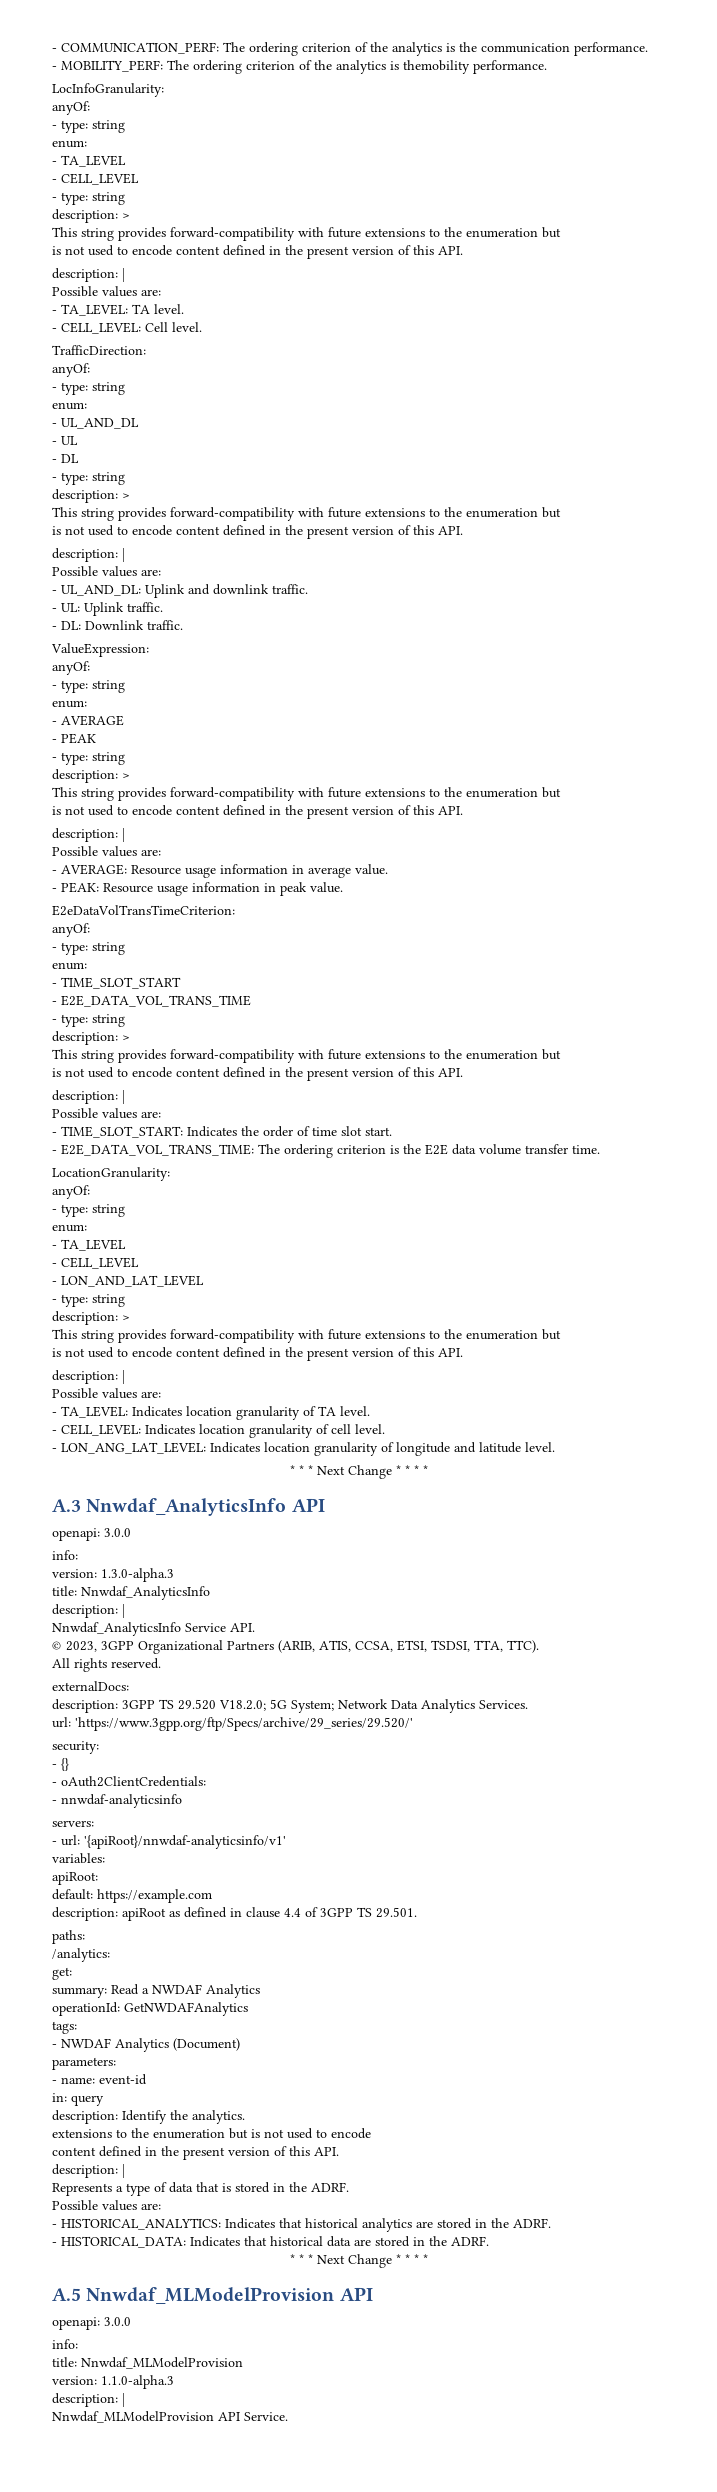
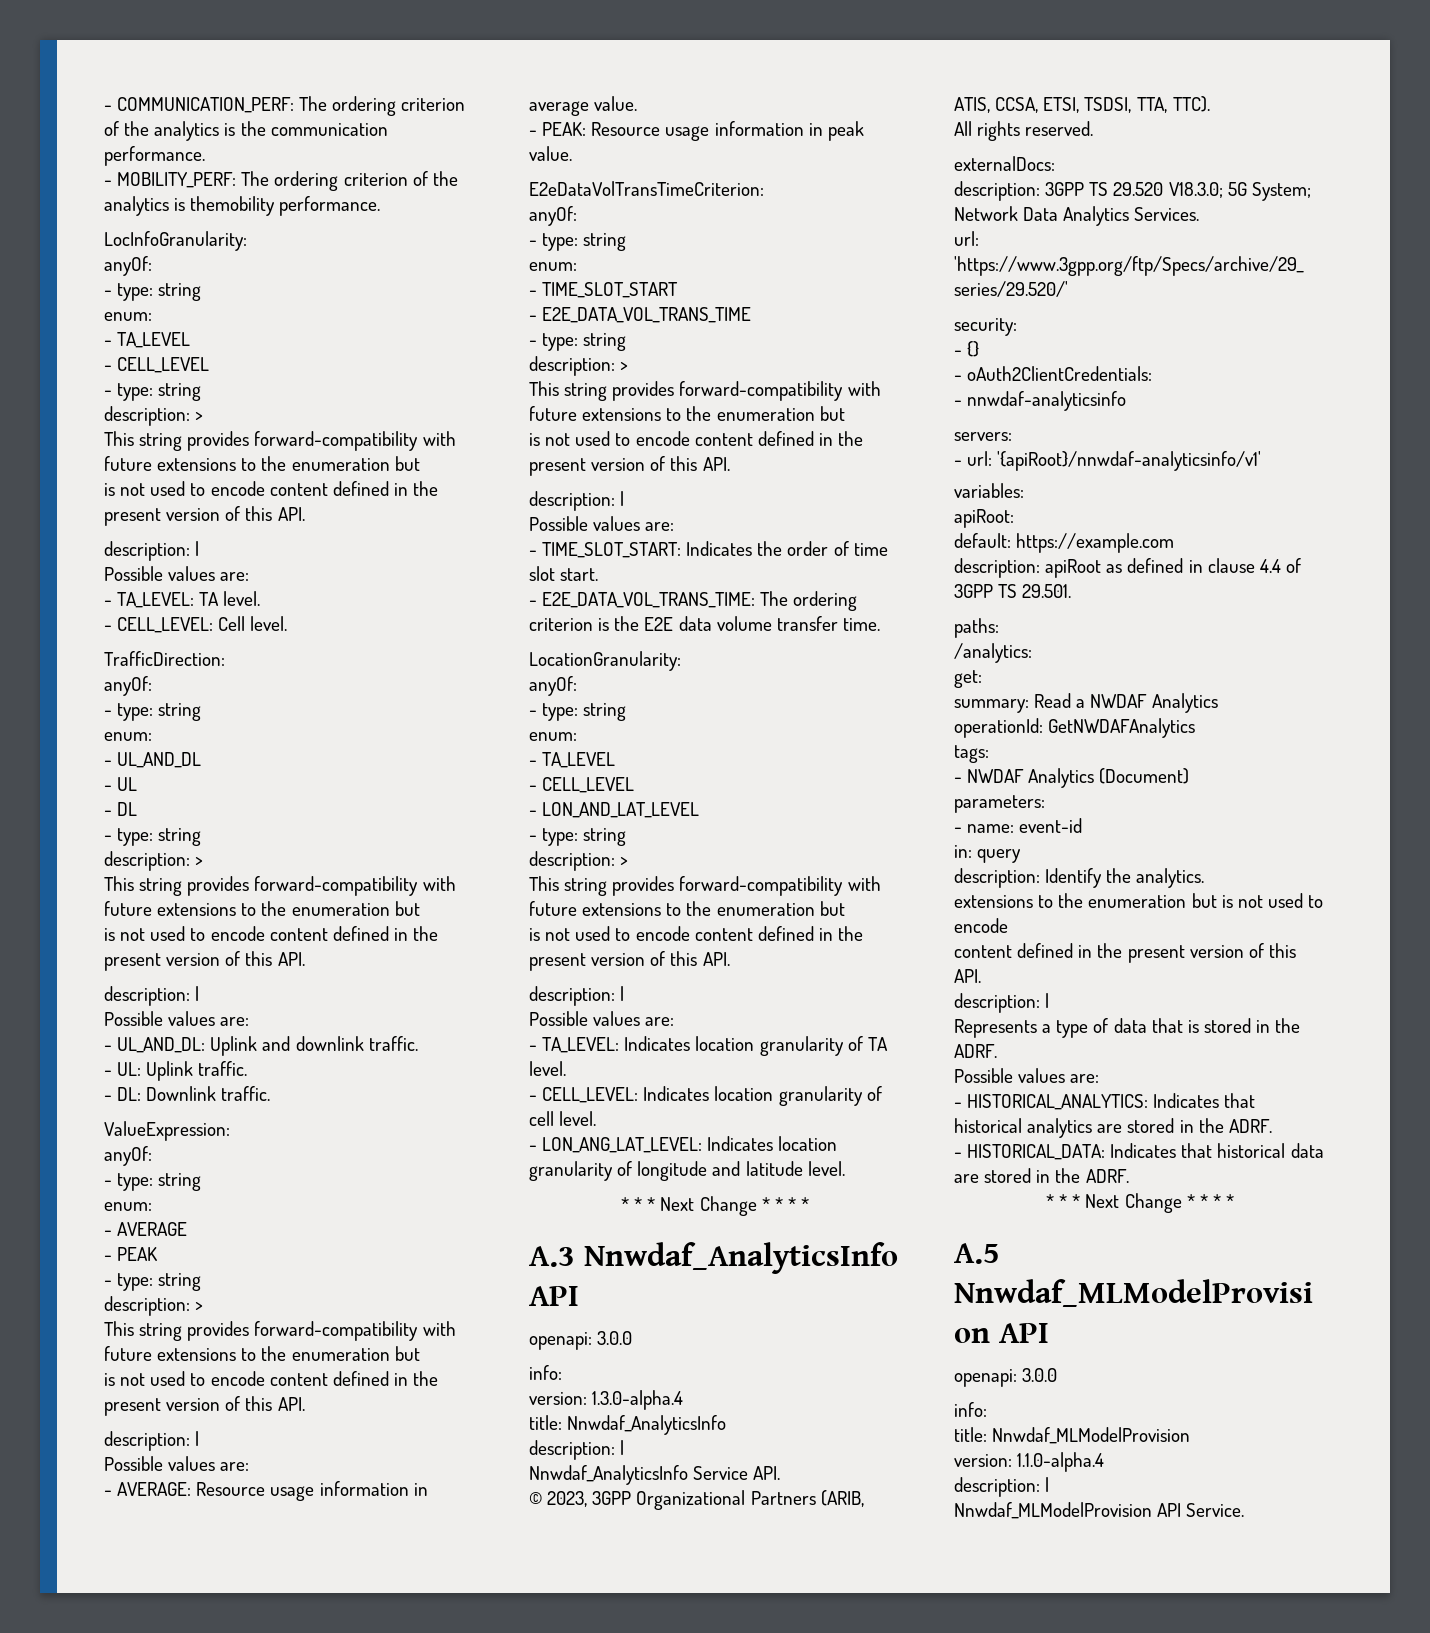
- version: 1.3.0-alpha.3
+ version: 1.3.0-alpha.4
- description: 3GPP TS 29.520 V18.2.0; 5G System; Network Data Analytics Services.
+ description: 3GPP TS 29.520 V18.3.0; 5G System; Network Data Analytics Services.
- version: 1.1.0-alpha.3
+ version: 1.1.0-alpha.4

